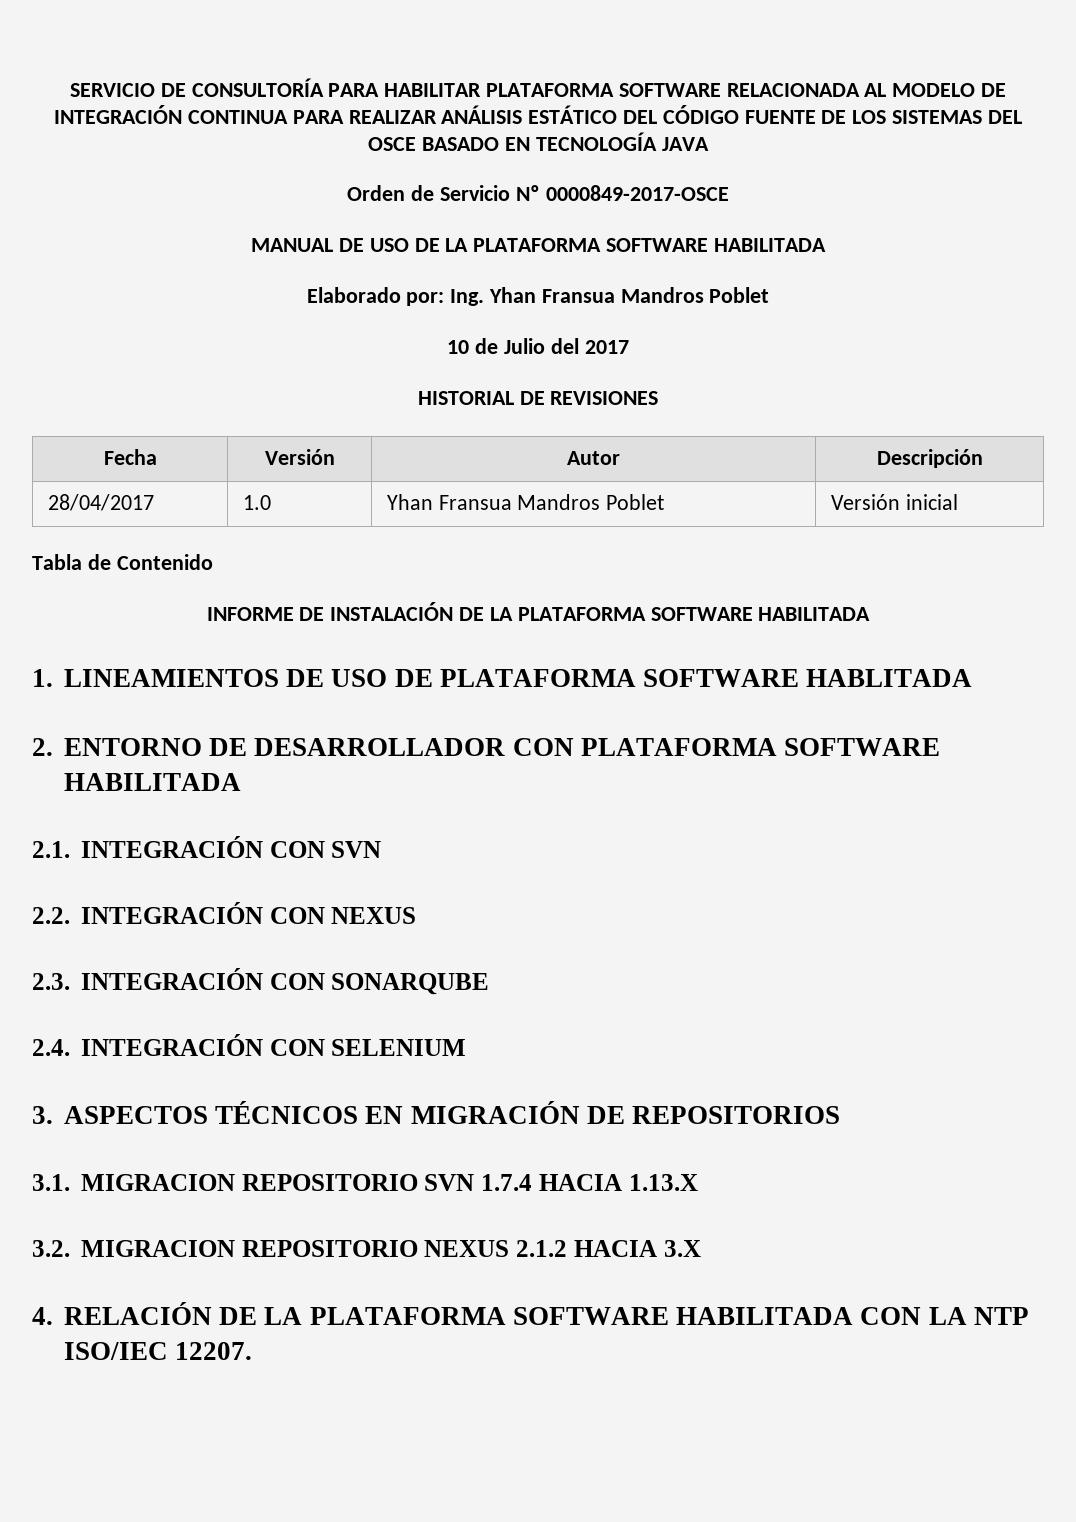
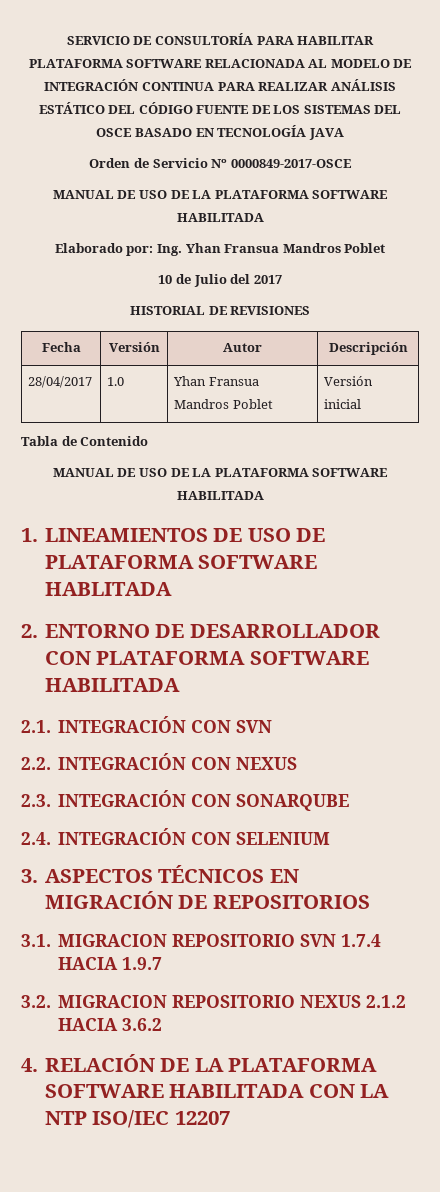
  Tabla de Contenido
- INFORME DE INSTALACIÓN DE LA PLATAFORMA SOFTWARE HABILITADA
+ MANUAL DE USO DE LA PLATAFORMA SOFTWARE HABILITADA
- 3.1. MIGRACION REPOSITORIO SVN 1.7.4 HACIA 1.13.X
+ 3.1. MIGRACION REPOSITORIO SVN 1.7.4 HACIA 1.9.7
- 3.2. MIGRACION REPOSITORIO NEXUS 2.1.2 HACIA 3.X
+ 3.2. MIGRACION REPOSITORIO NEXUS 2.1.2 HACIA 3.6.2
- 4. RELACIÓN DE LA PLATAFORMA SOFTWARE HABILITADA CON LA NTP ISO/IEC 12207.
+ 4. RELACIÓN DE LA PLATAFORMA SOFTWARE HABILITADA CON LA NTP ISO/IEC 12207

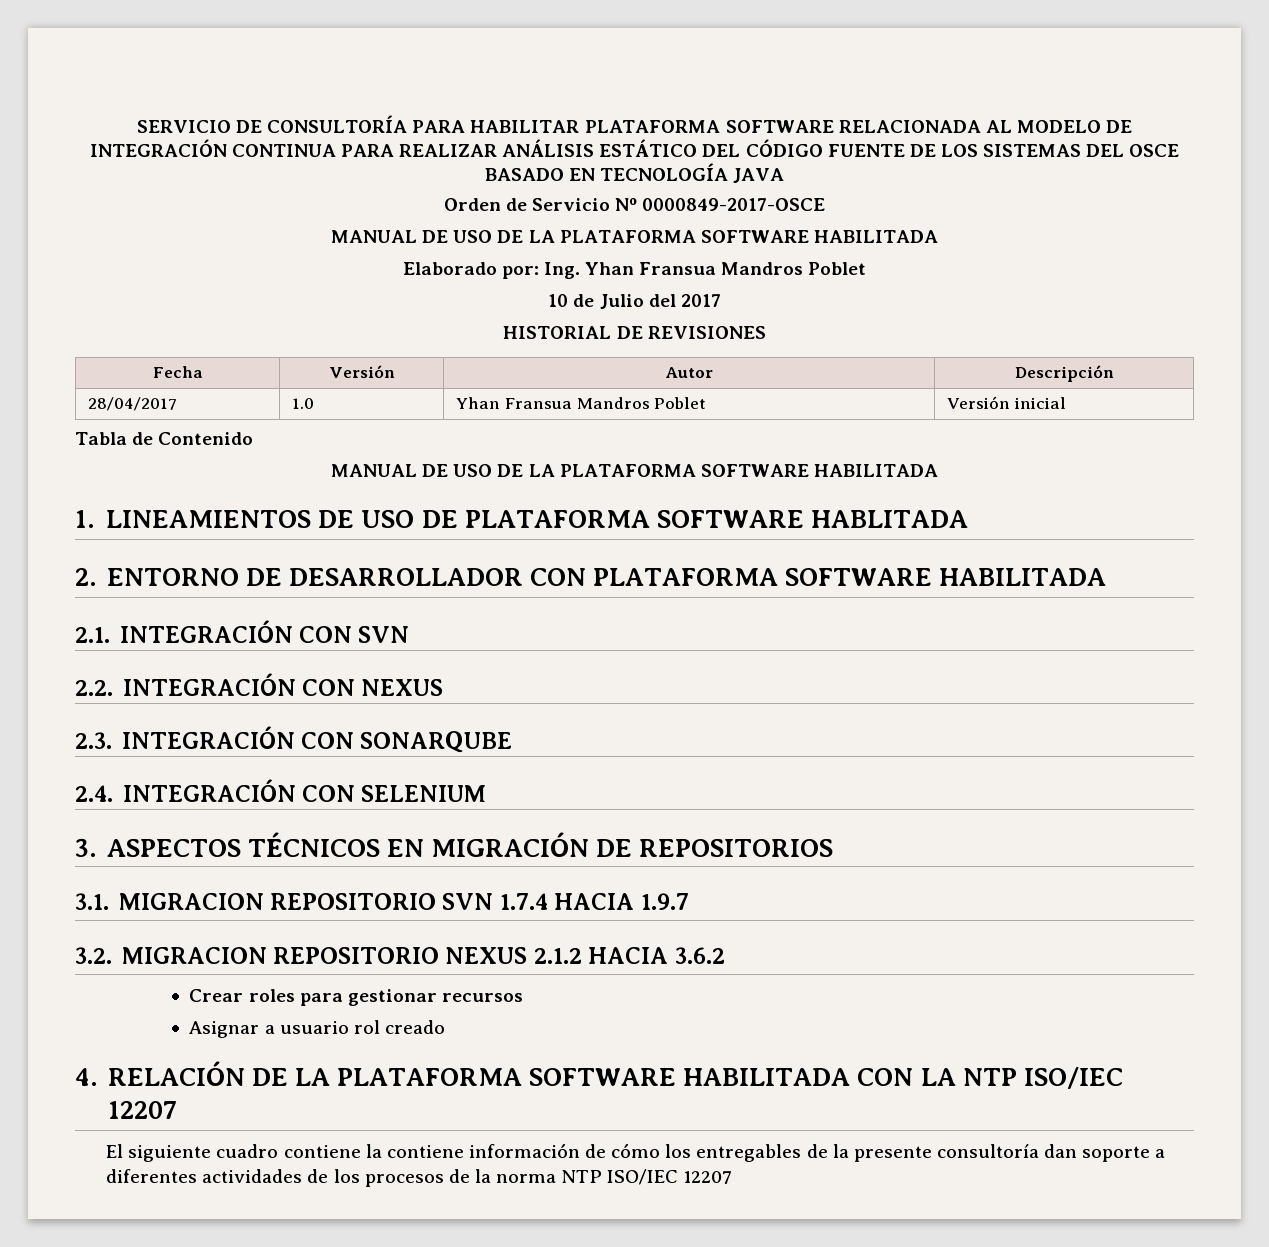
+ Crear roles para gestionar recursos
+ Asignar a usuario rol creado
+ El siguiente cuadro contiene la contiene información de cómo los entregables de la presente consultoría dan soporte a diferentes actividades de los procesos de la norma NTP ISO/IEC 12207

